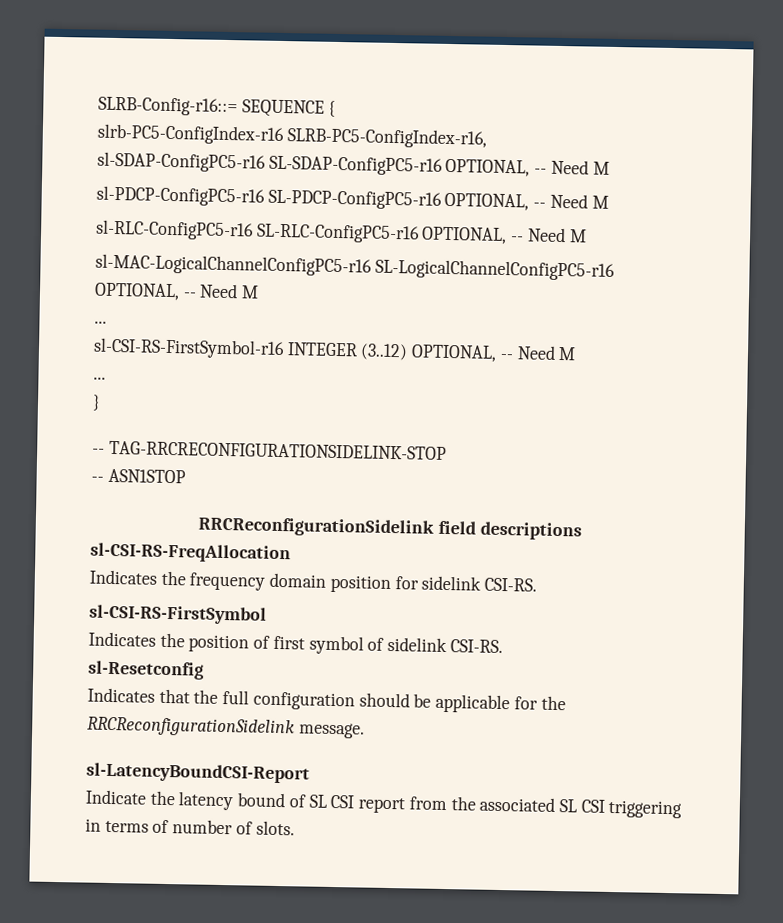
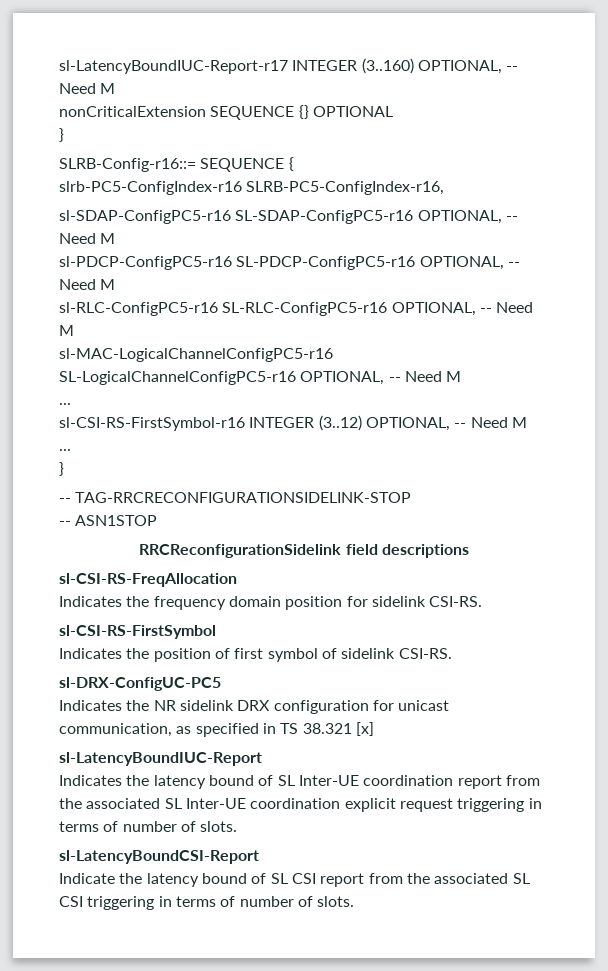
+ sl-LatencyBoundIUC-Report-r17 INTEGER (3..160) OPTIONAL, -- Need M
+ nonCriticalExtension SEQUENCE {} OPTIONAL
+ }
- sl-Resetconfig
- Indicates that the full configuration should be applicable for the RRCReconfigurationSidelink message.
+ sl-DRX-ConfigUC-PC5
+ Indicates the NR sidelink DRX configuration for unicast communication, as specified in TS 38.321 [x]
+ sl-LatencyBoundIUC-Report
+ Indicates the latency bound of SL Inter-UE coordination report from the associated SL Inter-UE coordination explicit request triggering in terms of number of slots.

